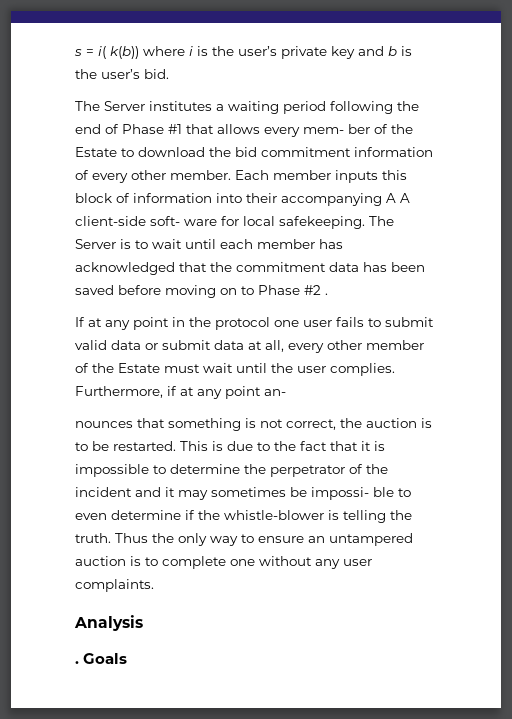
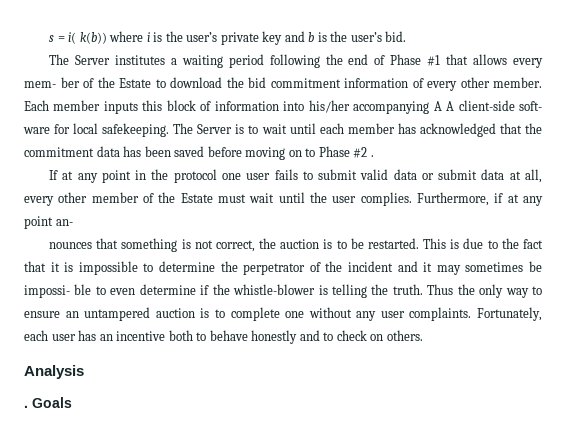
- Each member inputs this block of information into their accompanying A A client-side soft- ware for local safekeeping.
+ Each member inputs this block of information into his/her accompanying A A client-side soft- ware for local safekeeping.
+ Fortunately, each user has an incentive both to behave honestly and to check on others.

